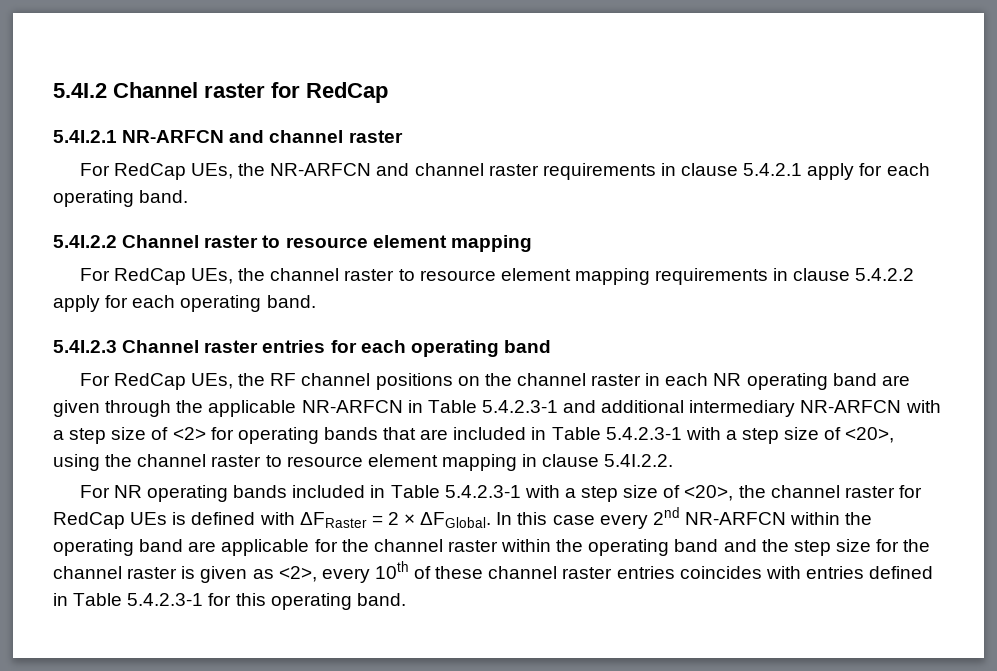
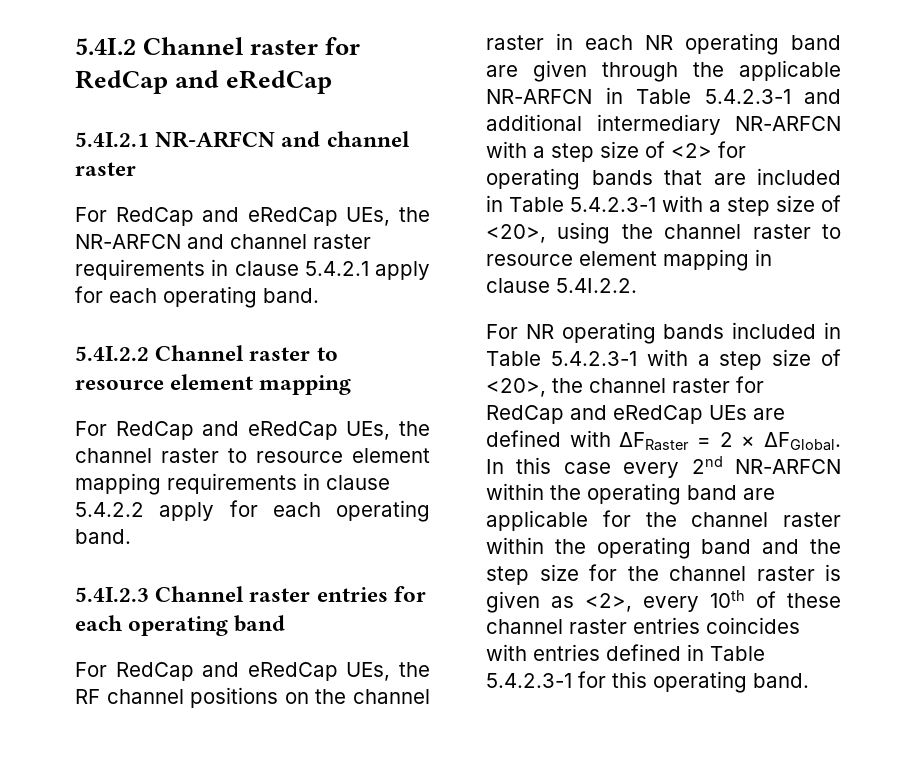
- 5.4I.2 Channel raster for RedCap
+ 5.4I.2 Channel raster for RedCap and eRedCap
- For RedCap UEs, the NR-ARFCN and channel raster requirements in clause 5.4.2.1 apply for each operating band.
+ For RedCap and eRedCap UEs, the NR-ARFCN and channel raster requirements in clause 5.4.2.1 apply for each operating band.
- For RedCap UEs, the channel raster to resource element mapping requirements in clause 5.4.2.2 apply for each operating band.
+ For RedCap and eRedCap UEs, the channel raster to resource element mapping requirements in clause 5.4.2.2 apply for each operating band.
- For RedCap UEs, the RF channel positions on the channel raster in each NR operating band are given through the applicable NR-ARFCN in Table 5.4.2.3-1 and additional intermediary NR-ARFCN with a step size of <2> for operating bands that are included in Table 5.4.2.3-1 with a step size of <20>, using the channel raster to resource element mapping in clause 5.4I.2.2.
+ For RedCap and eRedCap UEs, the RF channel positions on the channel raster in each NR operating band are given through the applicable NR-ARFCN in Table 5.4.2.3-1 and additional intermediary NR-ARFCN with a step size of <2> for operating bands that are included in Table 5.4.2.3-1 with a step size of <20>, using the channel raster to resource element mapping in clause 5.4I.2.2.
- For NR operating bands included in Table 5.4.2.3-1 with a step size of <20>, the channel raster for RedCap UEs is defined with ΔFRaster = 2 × ΔFGlobal.
+ For NR operating bands included in Table 5.4.2.3-1 with a step size of <20>, the channel raster for RedCap and eRedCap UEs are defined with ΔFRaster = 2 × ΔFGlobal.

